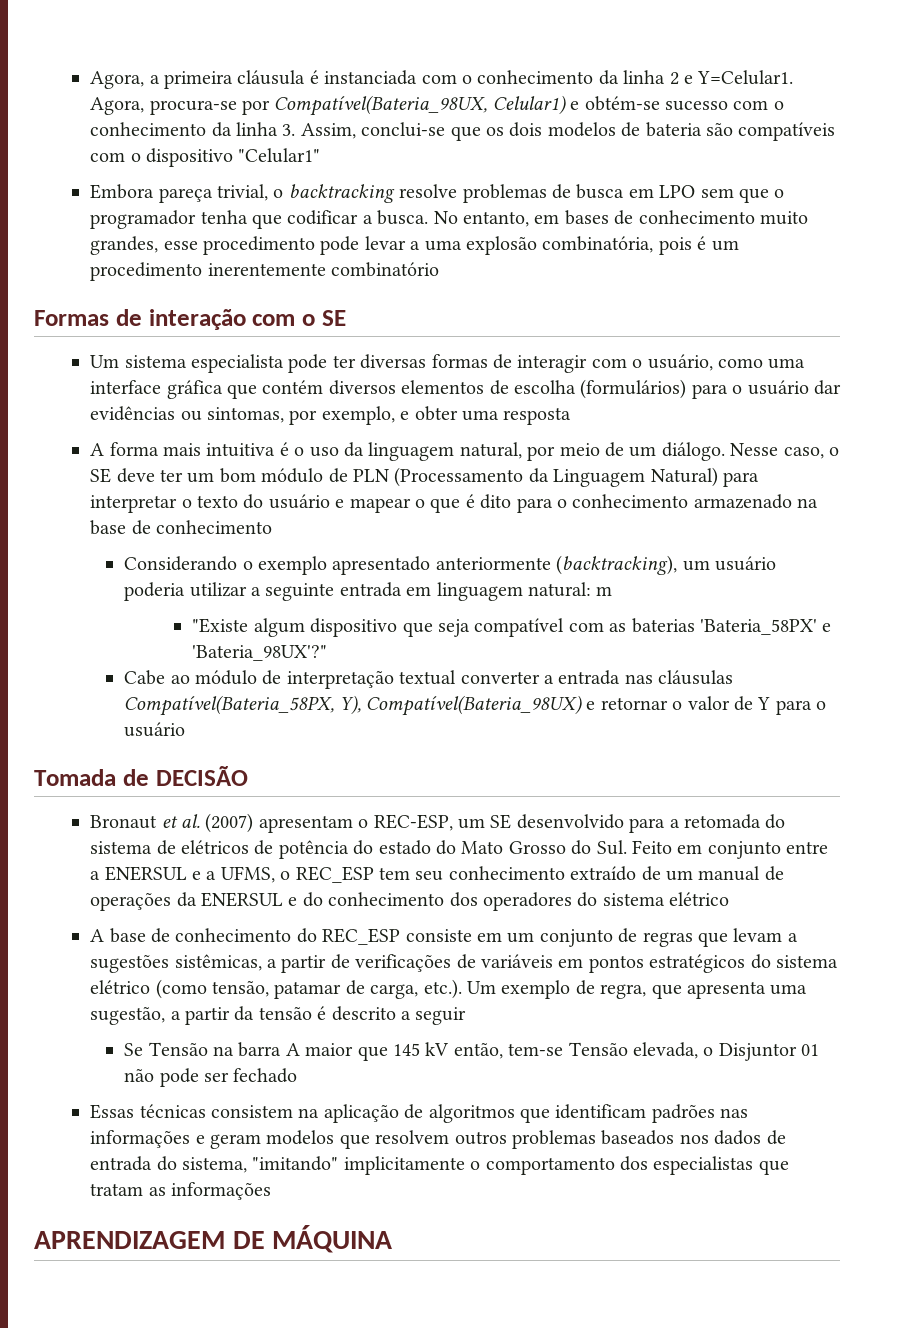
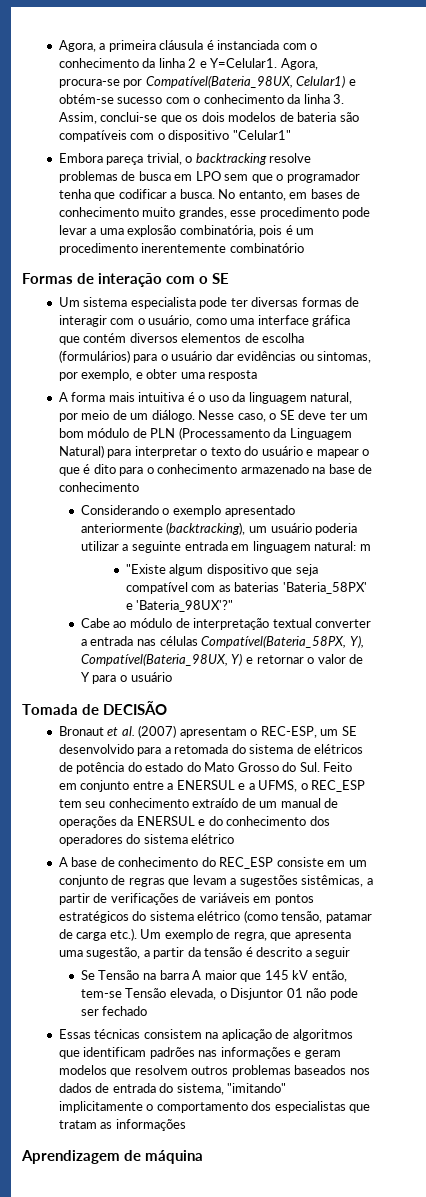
- Cabe ao módulo de interpretação textual converter a entrada nas cláusulas Compatível(Bateria_58PX, Y), Compatível(Bateria_98UX) e retornar o valor de Y para o usuário
+ Cabe ao módulo de interpretação textual converter a entrada nas células Compatível(Bateria_58PX, Y), Compatível(Bateria_98UX, Y) e retornar o valor de Y para o usuário
- A base de conhecimento do REC_ESP consiste em um conjunto de regras que levam a sugestões sistêmicas, a partir de verificações de variáveis em pontos estratégicos do sistema elétrico (como tensão, patamar de carga, etc.). Um exemplo de regra, que apresenta uma sugestão, a partir da tensão é descrito a seguir
+ A base de conhecimento do REC_ESP consiste em um conjunto de regras que levam a sugestões sistêmicas, a partir de verificações de variáveis em pontos estratégicos do sistema elétrico (como tensão, patamar de carga etc.). Um exemplo de regra, que apresenta uma sugestão, a partir da tensão é descrito a seguir
- APRENDIZAGEM DE MÁQUINA
+ Aprendizagem de máquina

